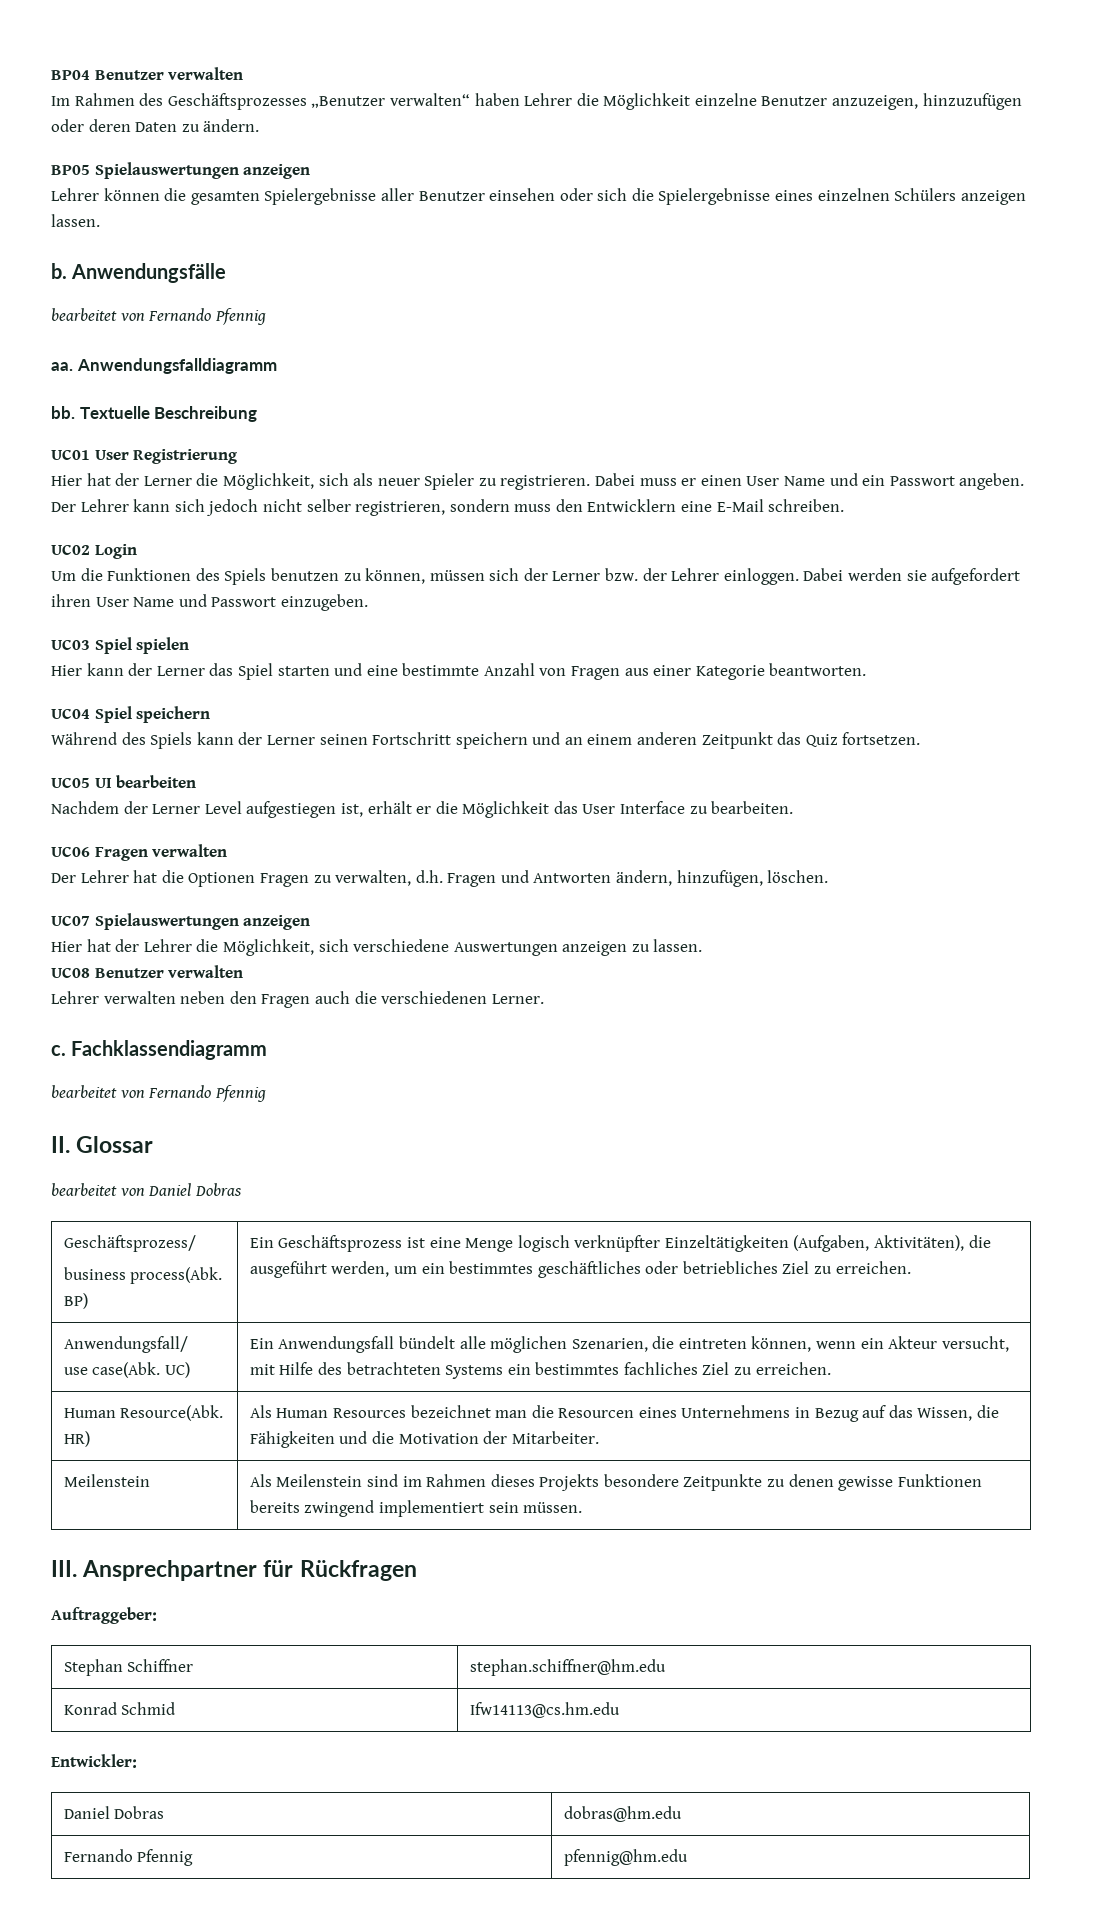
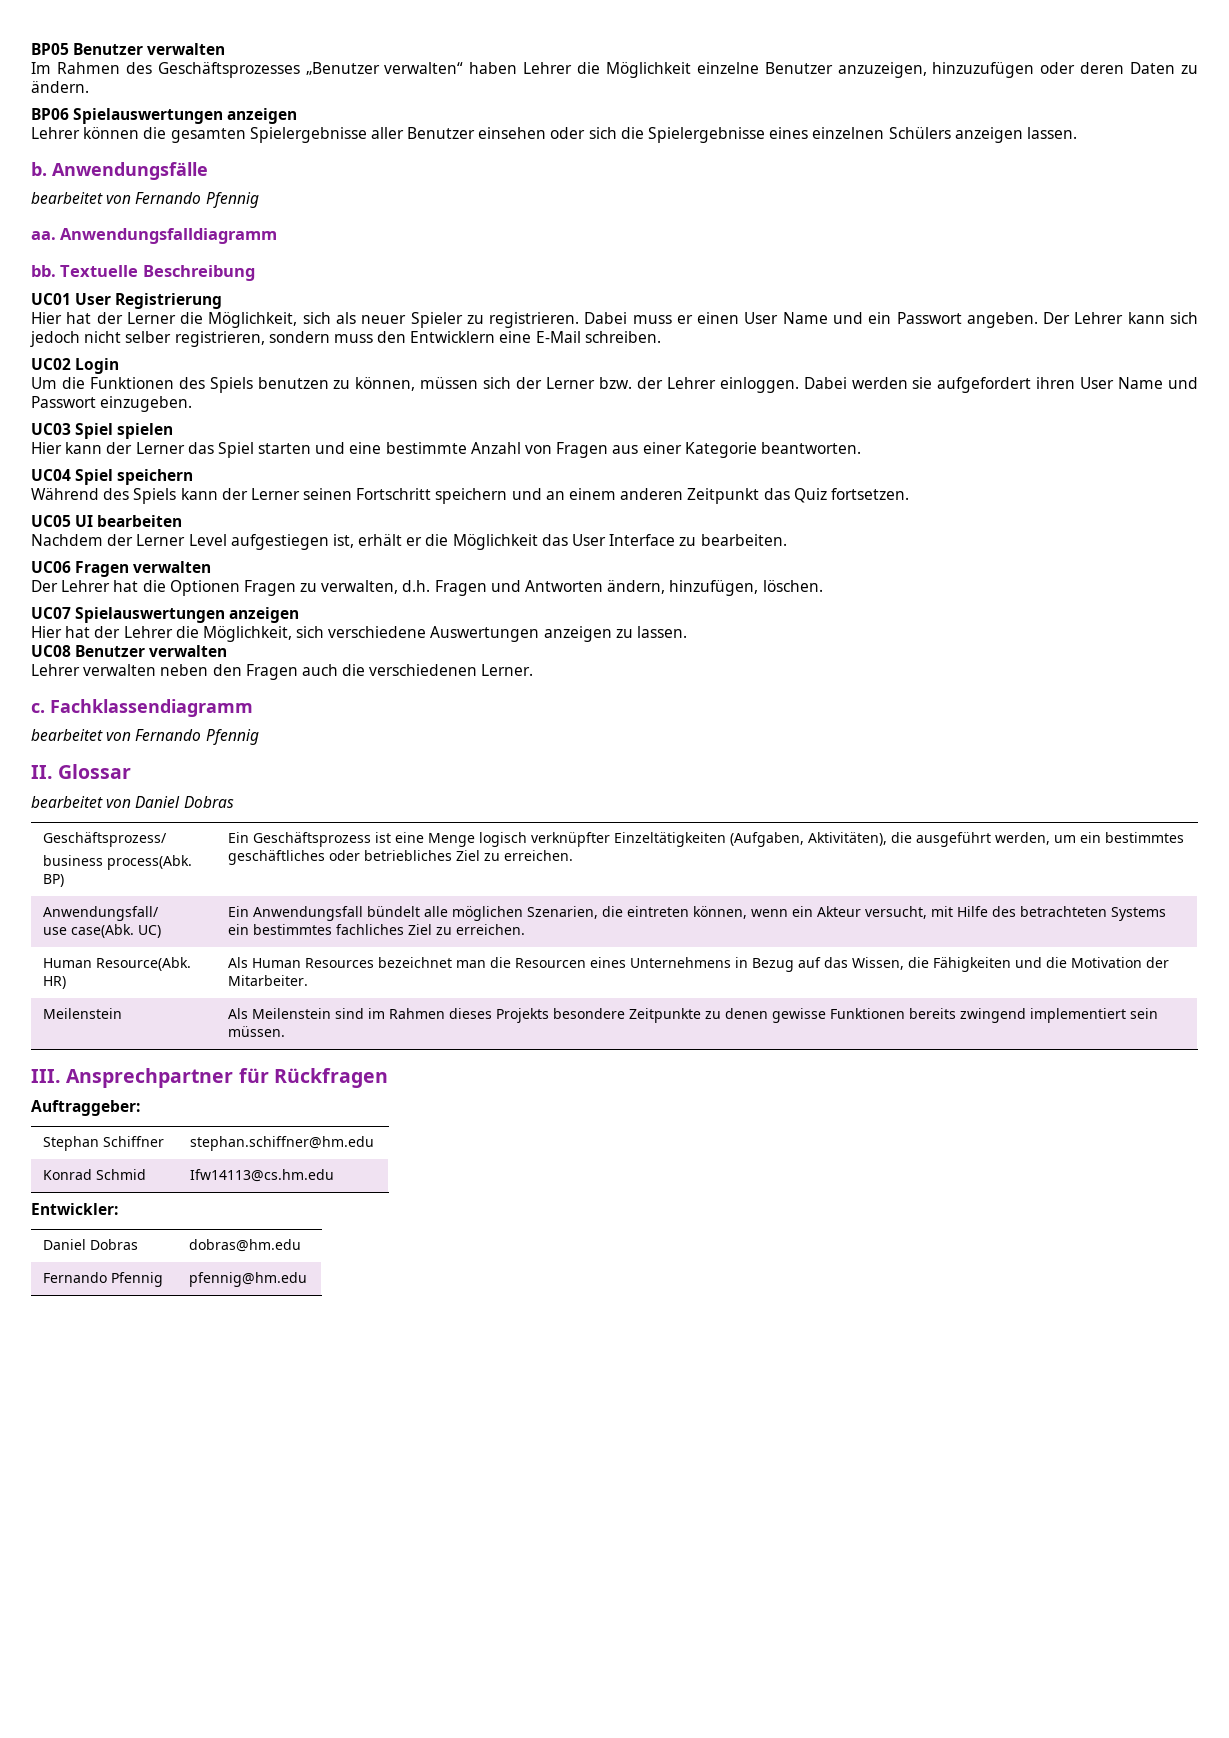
- BP04 Benutzer verwalten
+ BP05 Benutzer verwalten
- BP05 Spielauswertungen anzeigen
+ BP06 Spielauswertungen anzeigen

